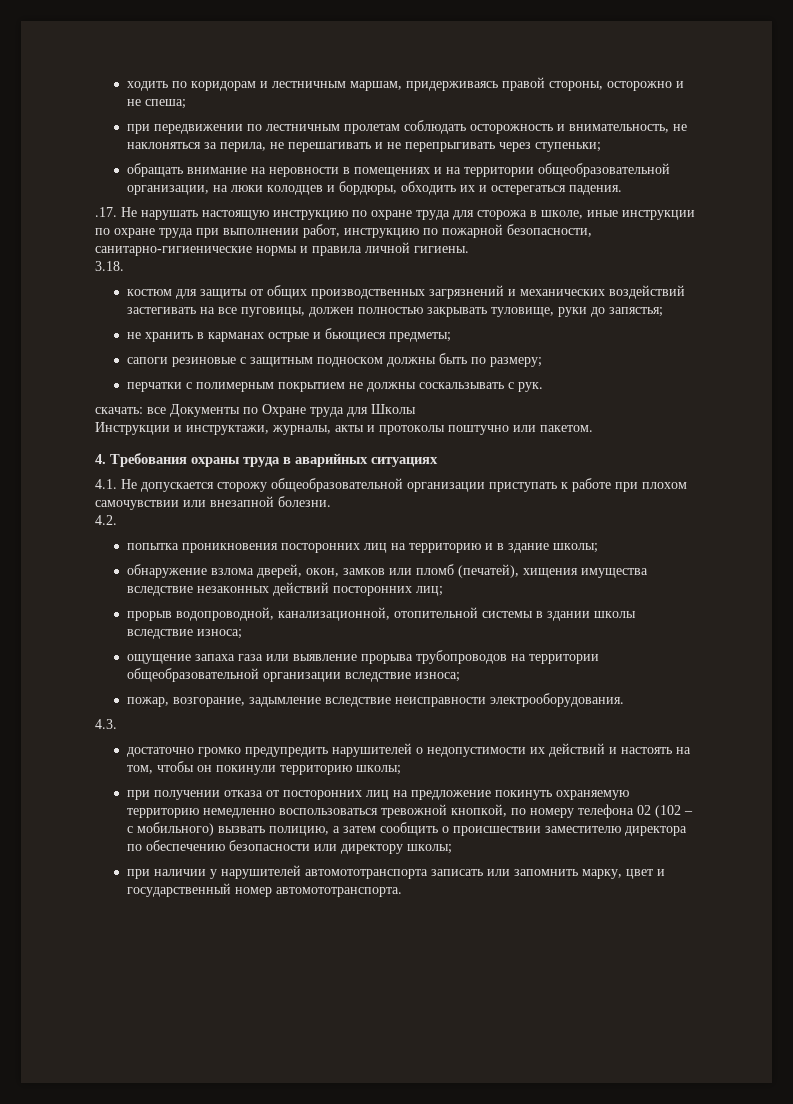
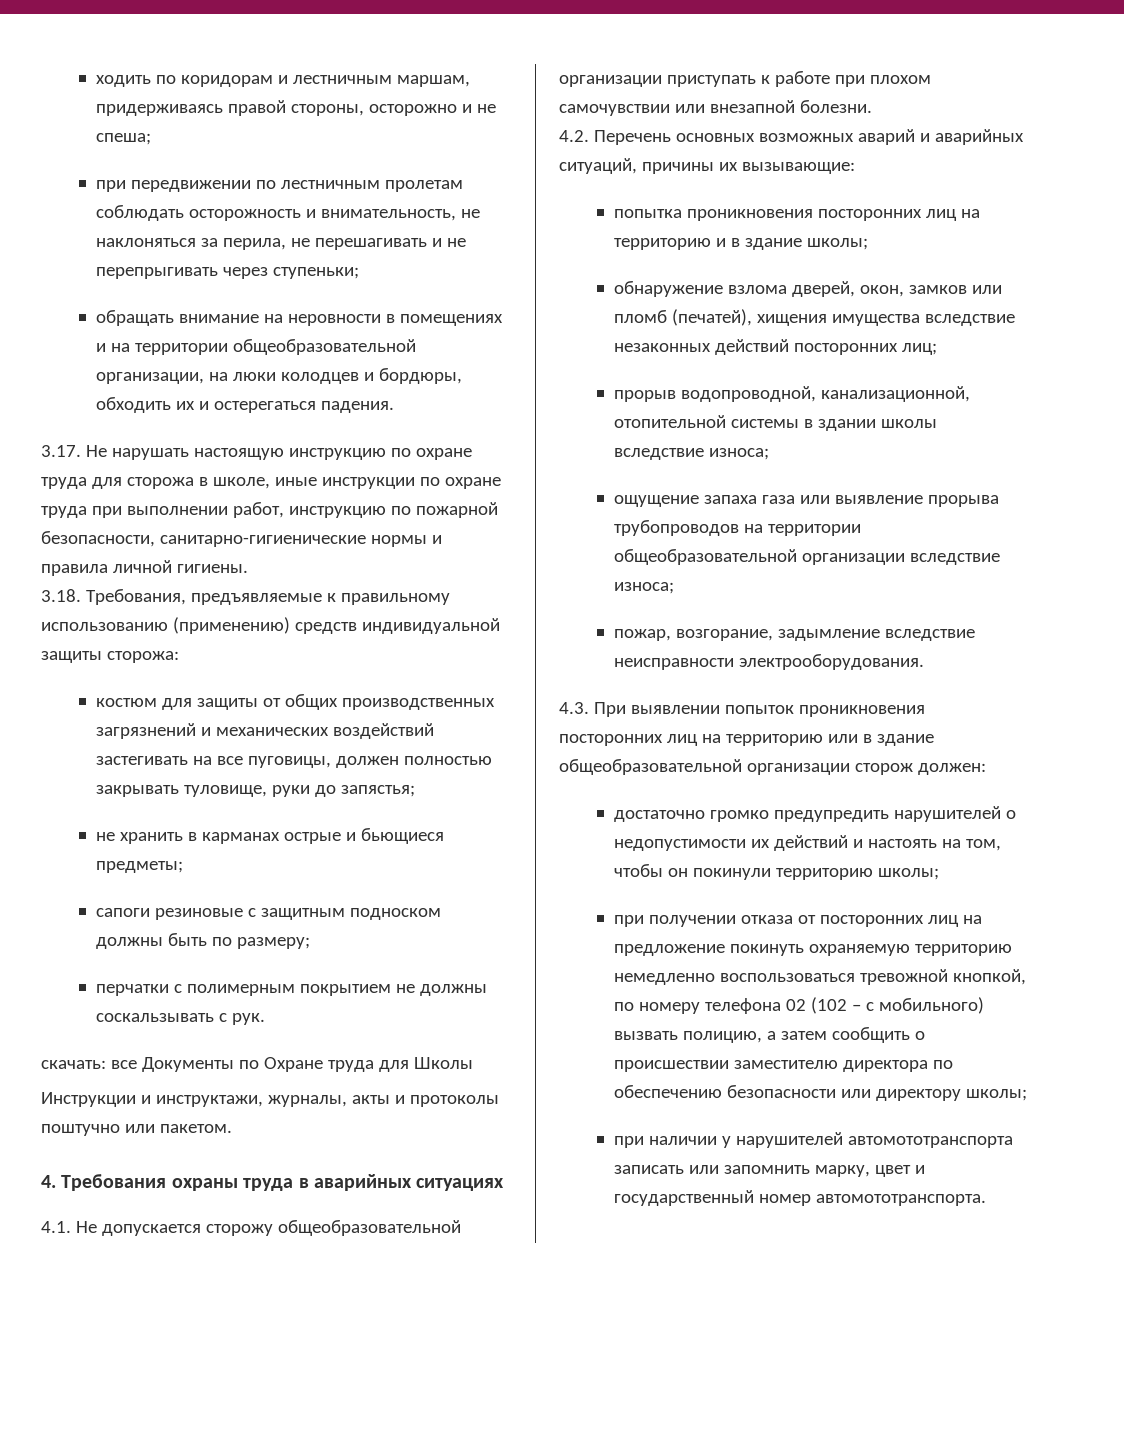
- .17. Не нарушать настоящую инструкцию по охране труда для сторожа в школе, иные инструкции по охране труда при выполнении работ, инструкцию по пожарной безопасности, санитарно-гигиенические нормы и правила личной гигиены.
+ 3.17. Не нарушать настоящую инструкцию по охране труда для сторожа в школе, иные инструкции по охране труда при выполнении работ, инструкцию по пожарной безопасности, санитарно-гигиенические нормы и правила личной гигиены.
- 3.18.
+ 3.18. Требования, предъявляемые к правильному использованию (применению) средств индивидуальной защиты сторожа:
- 4.2.
+ 4.2. Перечень основных возможных аварий и аварийных ситуаций, причины их вызывающие:
- 4.3.
+ 4.3. При выявлении попыток проникновения посторонних лиц на территорию или в здание общеобразовательной организации сторож должен:

